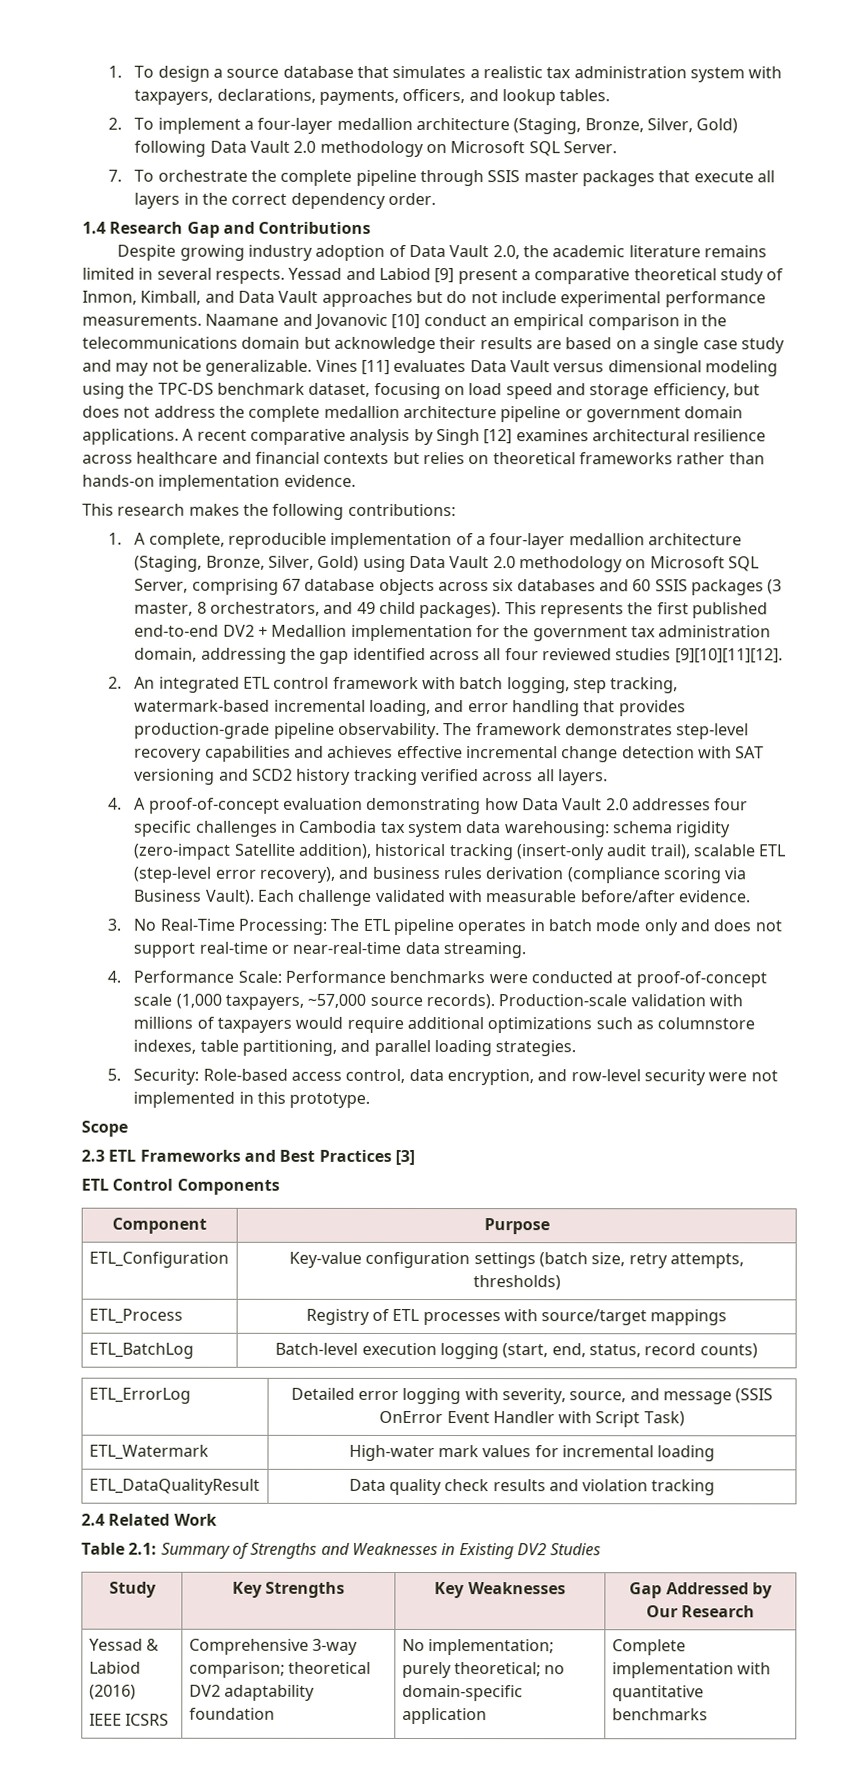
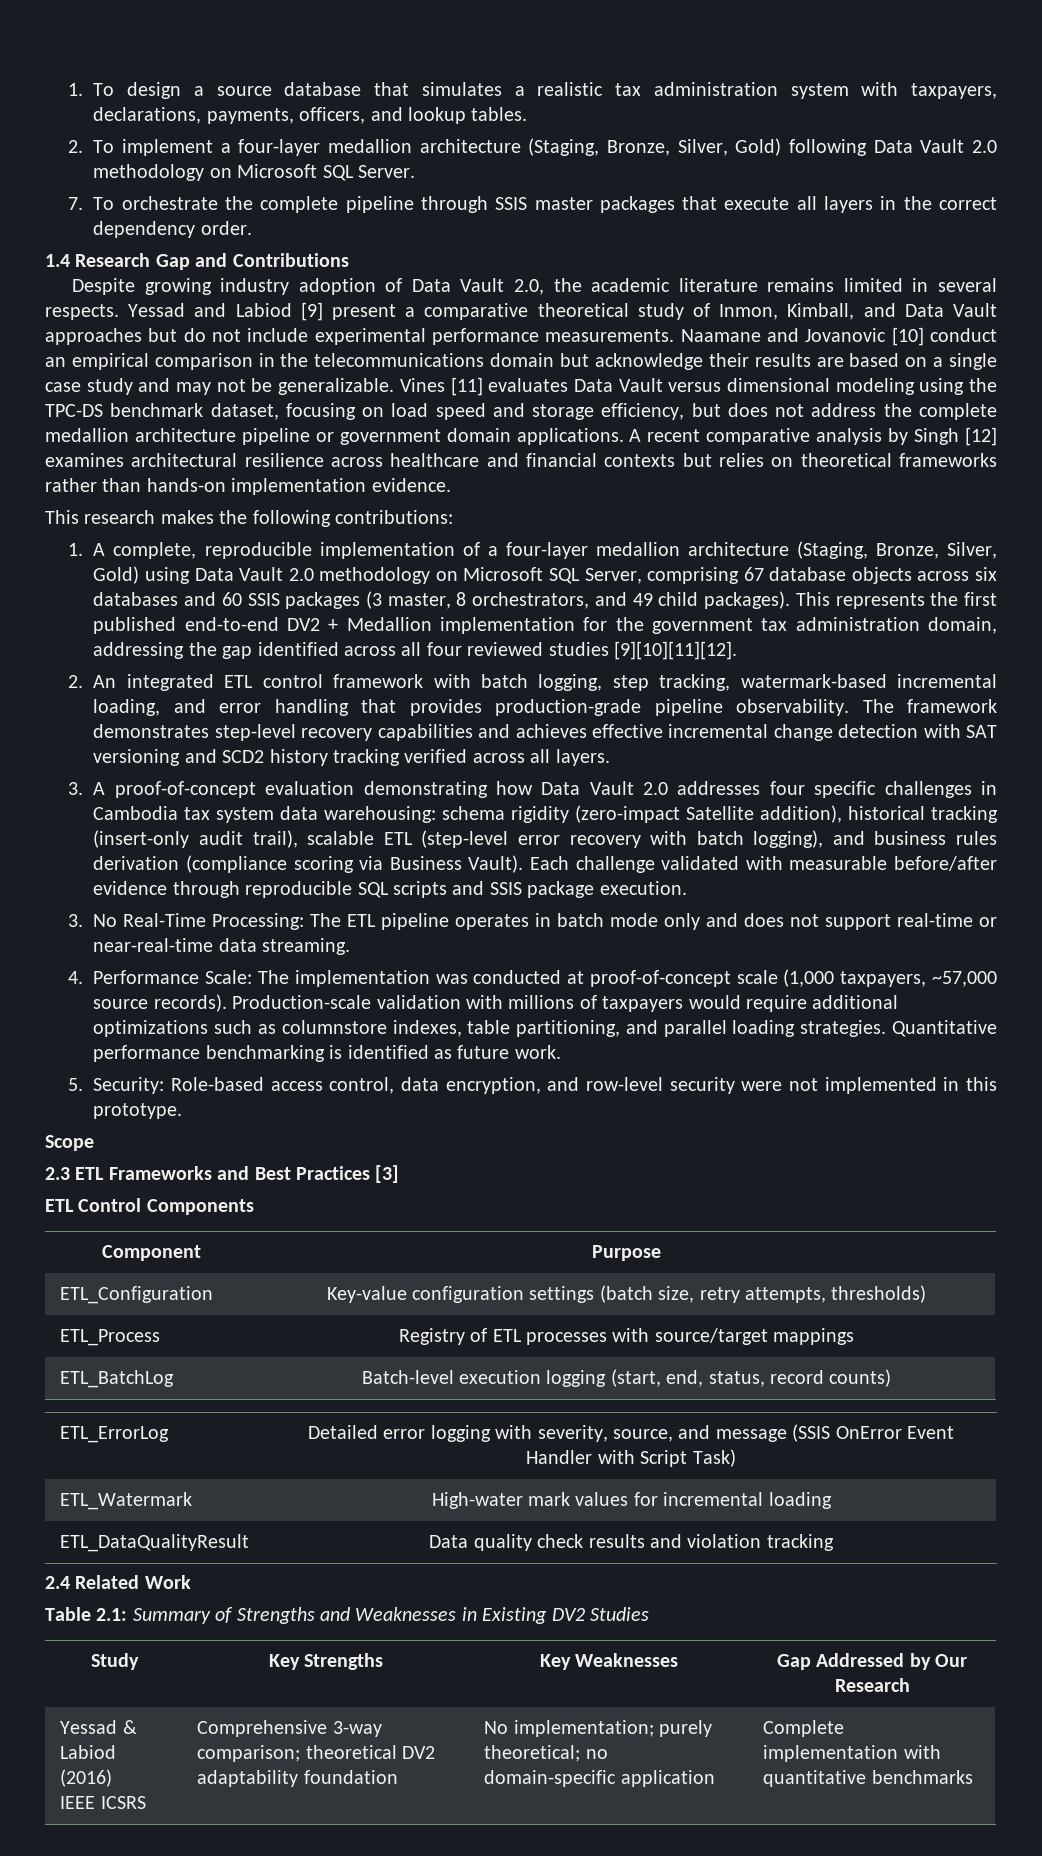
- 4. A proof-of-concept evaluation demonstrating how Data Vault 2.0 addresses four specific challenges in Cambodia tax system data warehousing: schema rigidity (zero-impact Satellite addition), historical tracking (insert-only audit trail), scalable ETL (step-level error recovery), and business rules derivation (compliance scoring via Business Vault).
+ 3. A proof-of-concept evaluation demonstrating how Data Vault 2.0 addresses four specific challenges in Cambodia tax system data warehousing: schema rigidity (zero-impact Satellite addition), historical tracking (insert-only audit trail), scalable ETL (step-level error recovery with batch logging), and business rules derivation (compliance scoring via Business Vault).
- Each challenge validated with measurable before/after evidence.
+ Each challenge validated with measurable before/after evidence through reproducible SQL scripts and SSIS package execution.
- 4. Performance Scale: Performance benchmarks were conducted at proof-of-concept scale (1,000 taxpayers, ~57,000 source records).
+ 4. Performance Scale: The implementation was conducted at proof-of-concept scale (1,000 taxpayers, ~57,000 source records).
+ Quantitative performance benchmarking is identified as future work.

